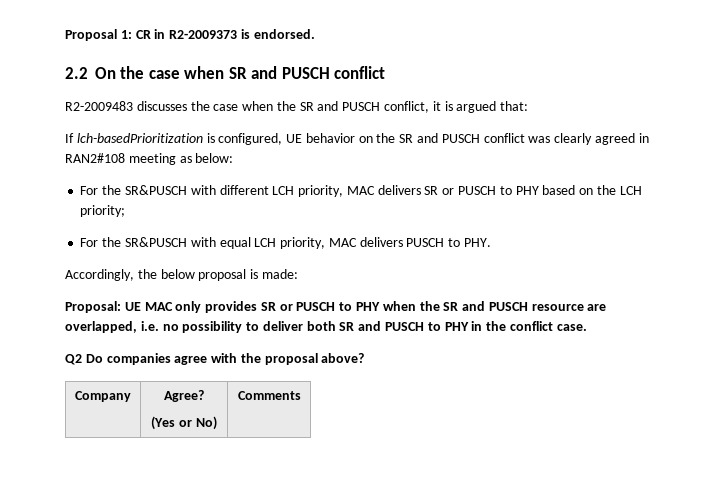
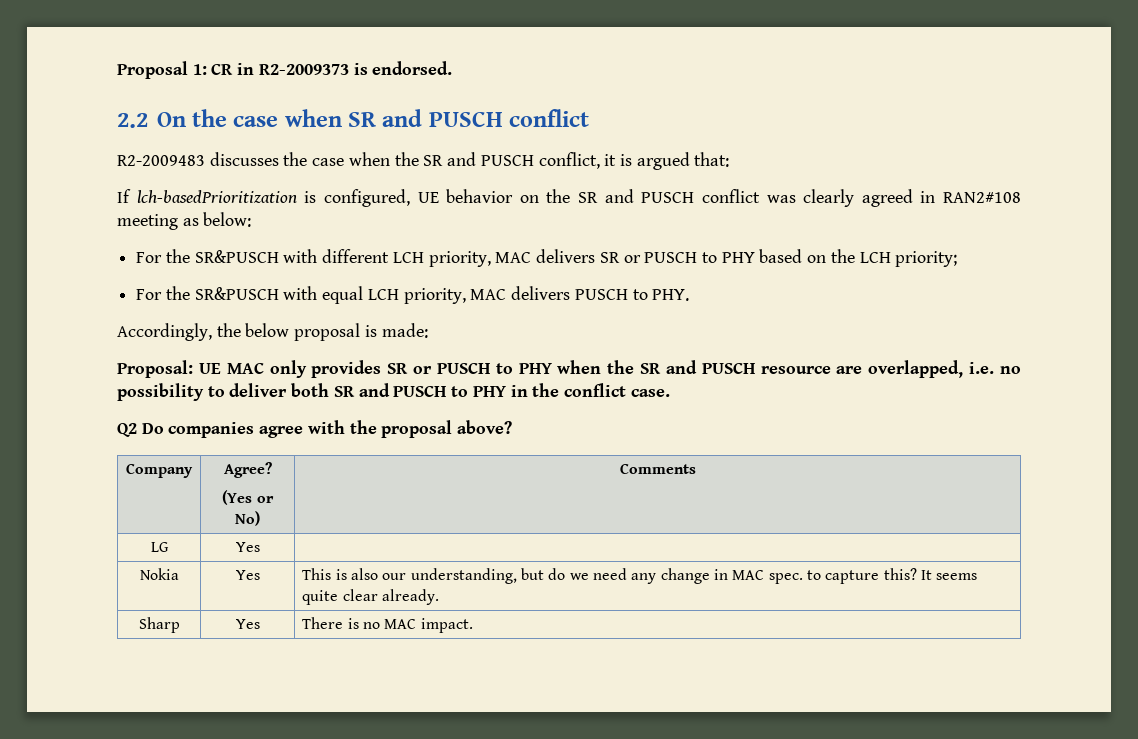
+ LG | Yes |
+ Nokia | Yes | This is also our understanding, but do we need any change in MAC spec. to capture this? It seems quite clear already.
+ Sharp | Yes | There is no MAC impact.

